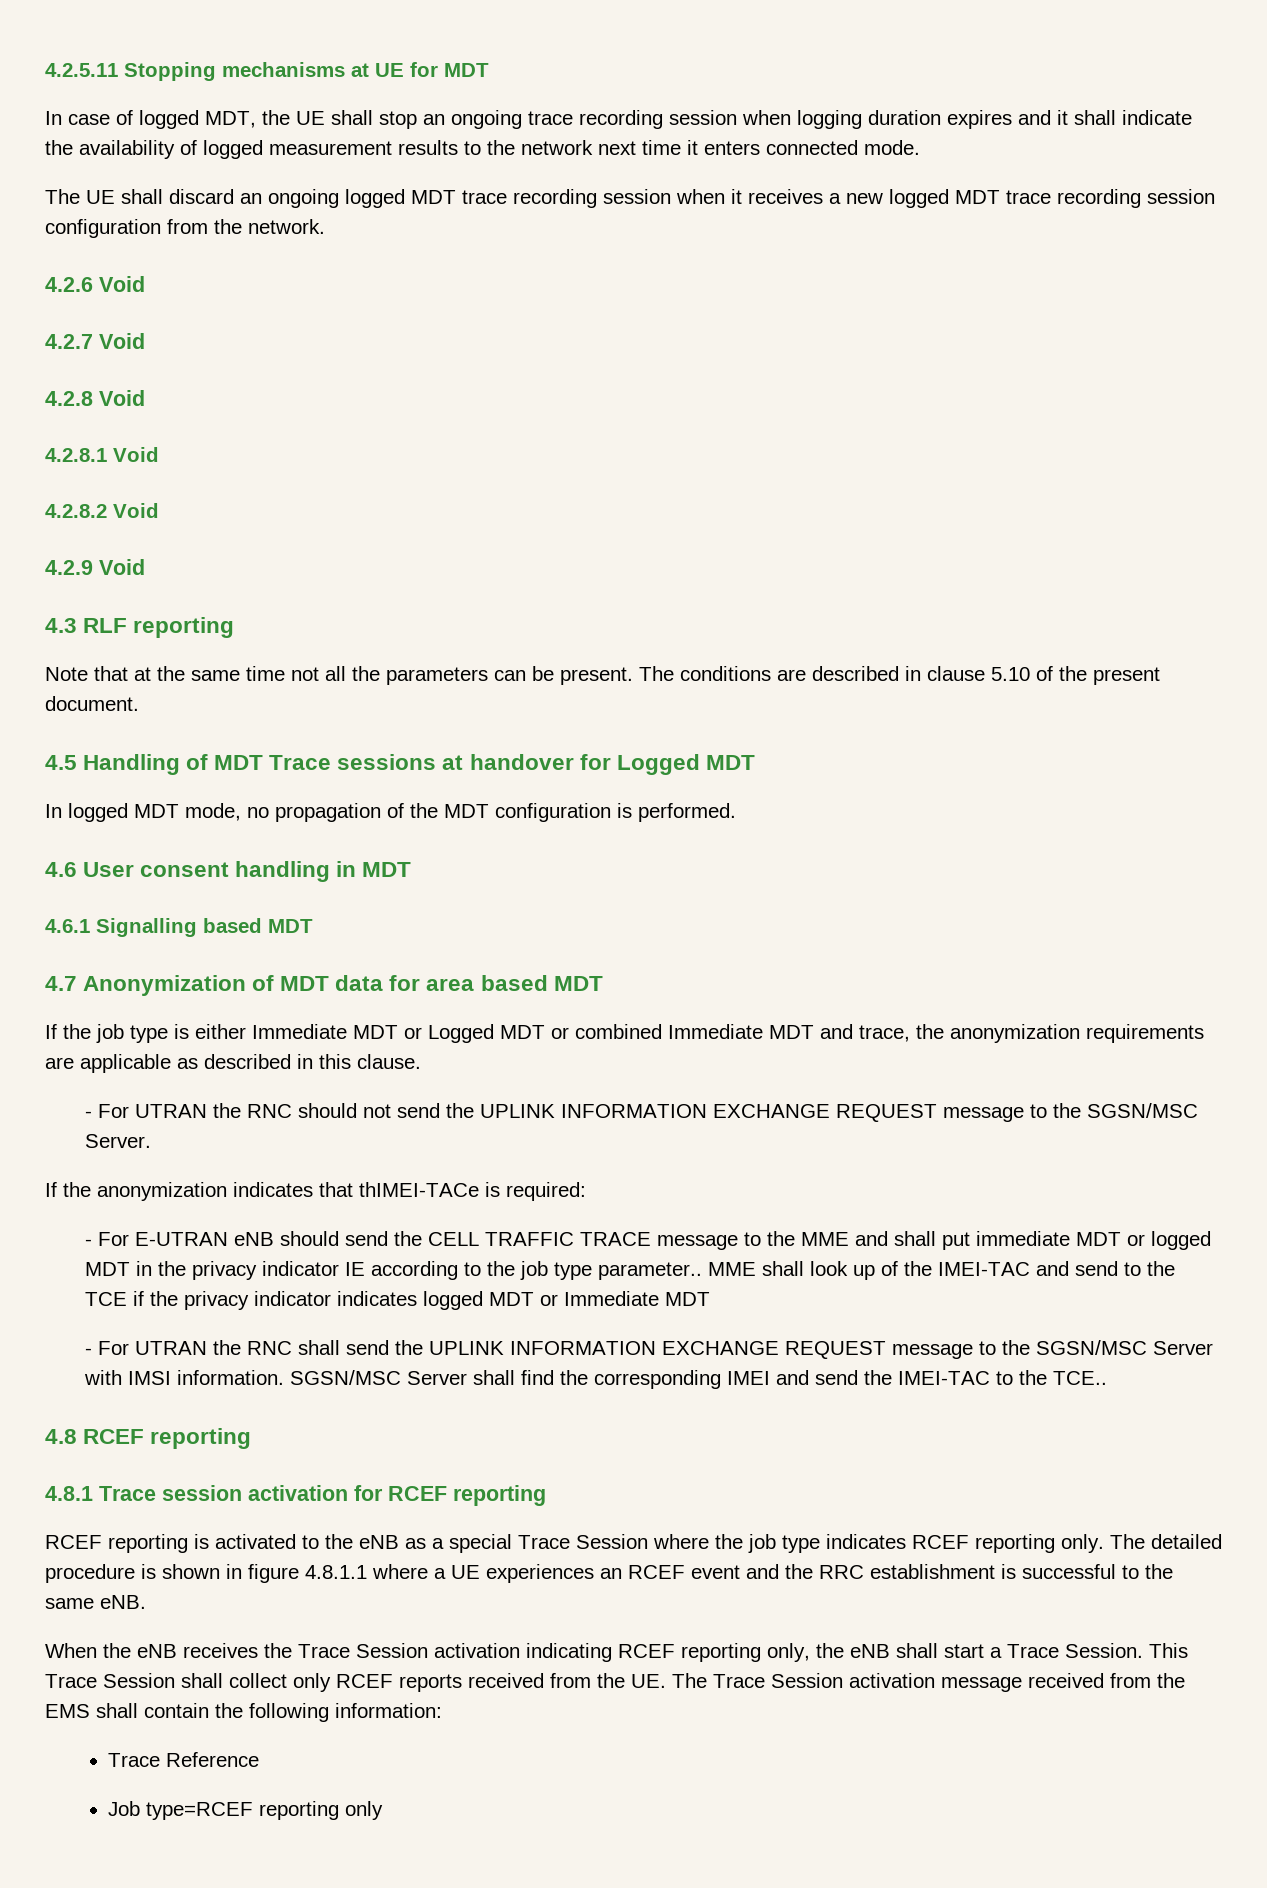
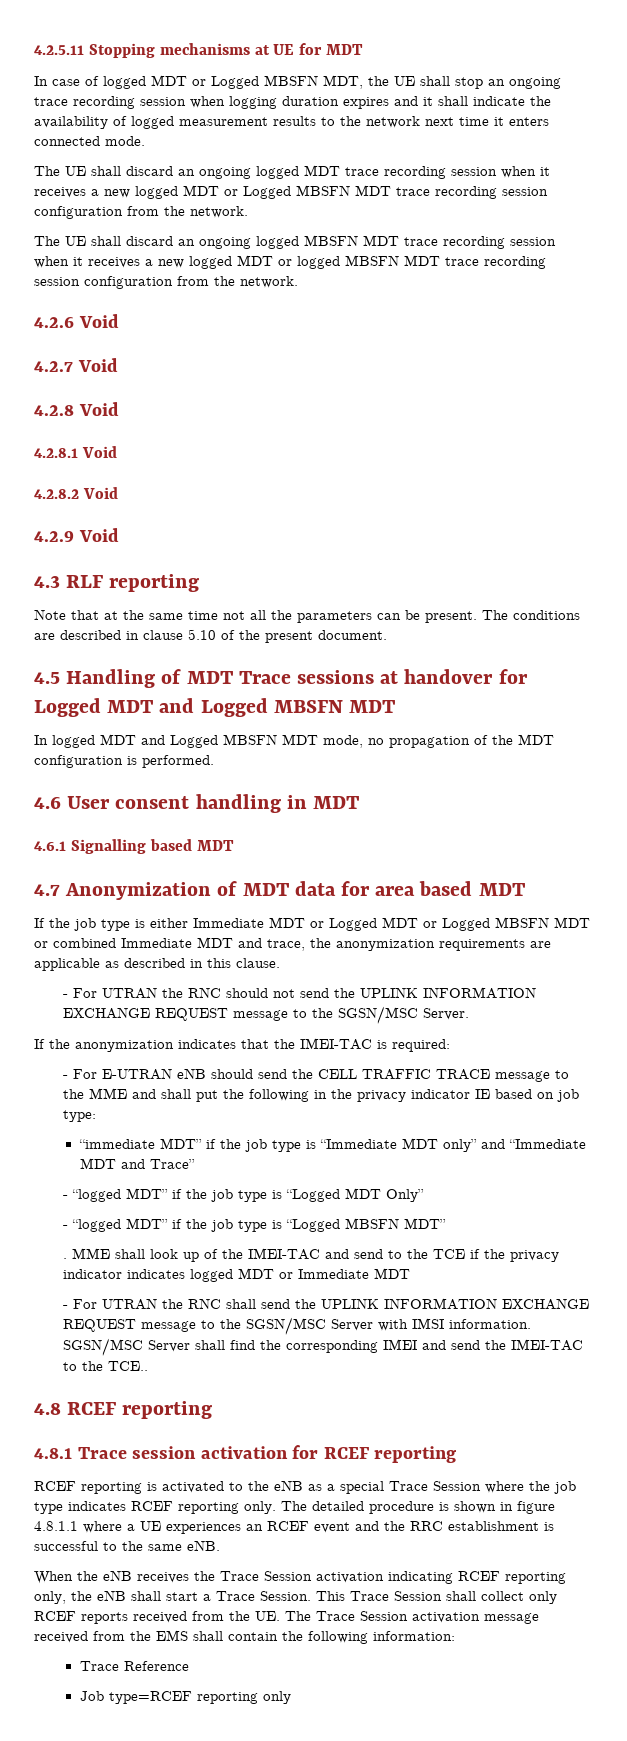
- In case of logged MDT, the UE shall stop an ongoing trace recording session when logging duration expires and it shall indicate the availability of logged measurement results to the network next time it enters connected mode.
+ In case of logged MDT or Logged MBSFN MDT, the UE shall stop an ongoing trace recording session when logging duration expires and it shall indicate the availability of logged measurement results to the network next time it enters connected mode.
- The UE shall discard an ongoing logged MDT trace recording session when it receives a new logged MDT trace recording session configuration from the network.
+ The UE shall discard an ongoing logged MDT trace recording session when it receives a new logged MDT or Logged MBSFN MDT trace recording session configuration from the network.
+ The UE shall discard an ongoing logged MBSFN MDT trace recording session when it receives a new logged MDT or logged MBSFN MDT trace recording session configuration from the network.
- 4.5 Handling of MDT Trace sessions at handover for Logged MDT
+ 4.5 Handling of MDT Trace sessions at handover for Logged MDT and Logged MBSFN MDT
- In logged MDT mode, no propagation of the MDT configuration is performed.
+ In logged MDT and Logged MBSFN MDT mode, no propagation of the MDT configuration is performed.
- If the job type is either Immediate MDT or Logged MDT or combined Immediate MDT and trace, the anonymization requirements are applicable as described in this clause.
+ If the job type is either Immediate MDT or Logged MDT or Logged MBSFN MDT or combined Immediate MDT and trace, the anonymization requirements are applicable as described in this clause.
- If the anonymization indicates that thIMEI-TACe is required:
+ If the anonymization indicates that the IMEI-TAC is required:
- - For E-UTRAN eNB should send the CELL TRAFFIC TRACE message to the MME and shall put immediate MDT or logged MDT in the privacy indicator IE according to the job type parameter..
+ - For E-UTRAN eNB should send the CELL TRAFFIC TRACE message to the MME and shall put the following in the privacy indicator IE based on job type:
+ “immediate MDT” if the job type is “Immediate MDT only” and “Immediate MDT and Trace”
+ - “logged MDT” if the job type is “Logged MDT Only”
+ - “logged MDT” if the job type is “Logged MBSFN MDT”
+ .

